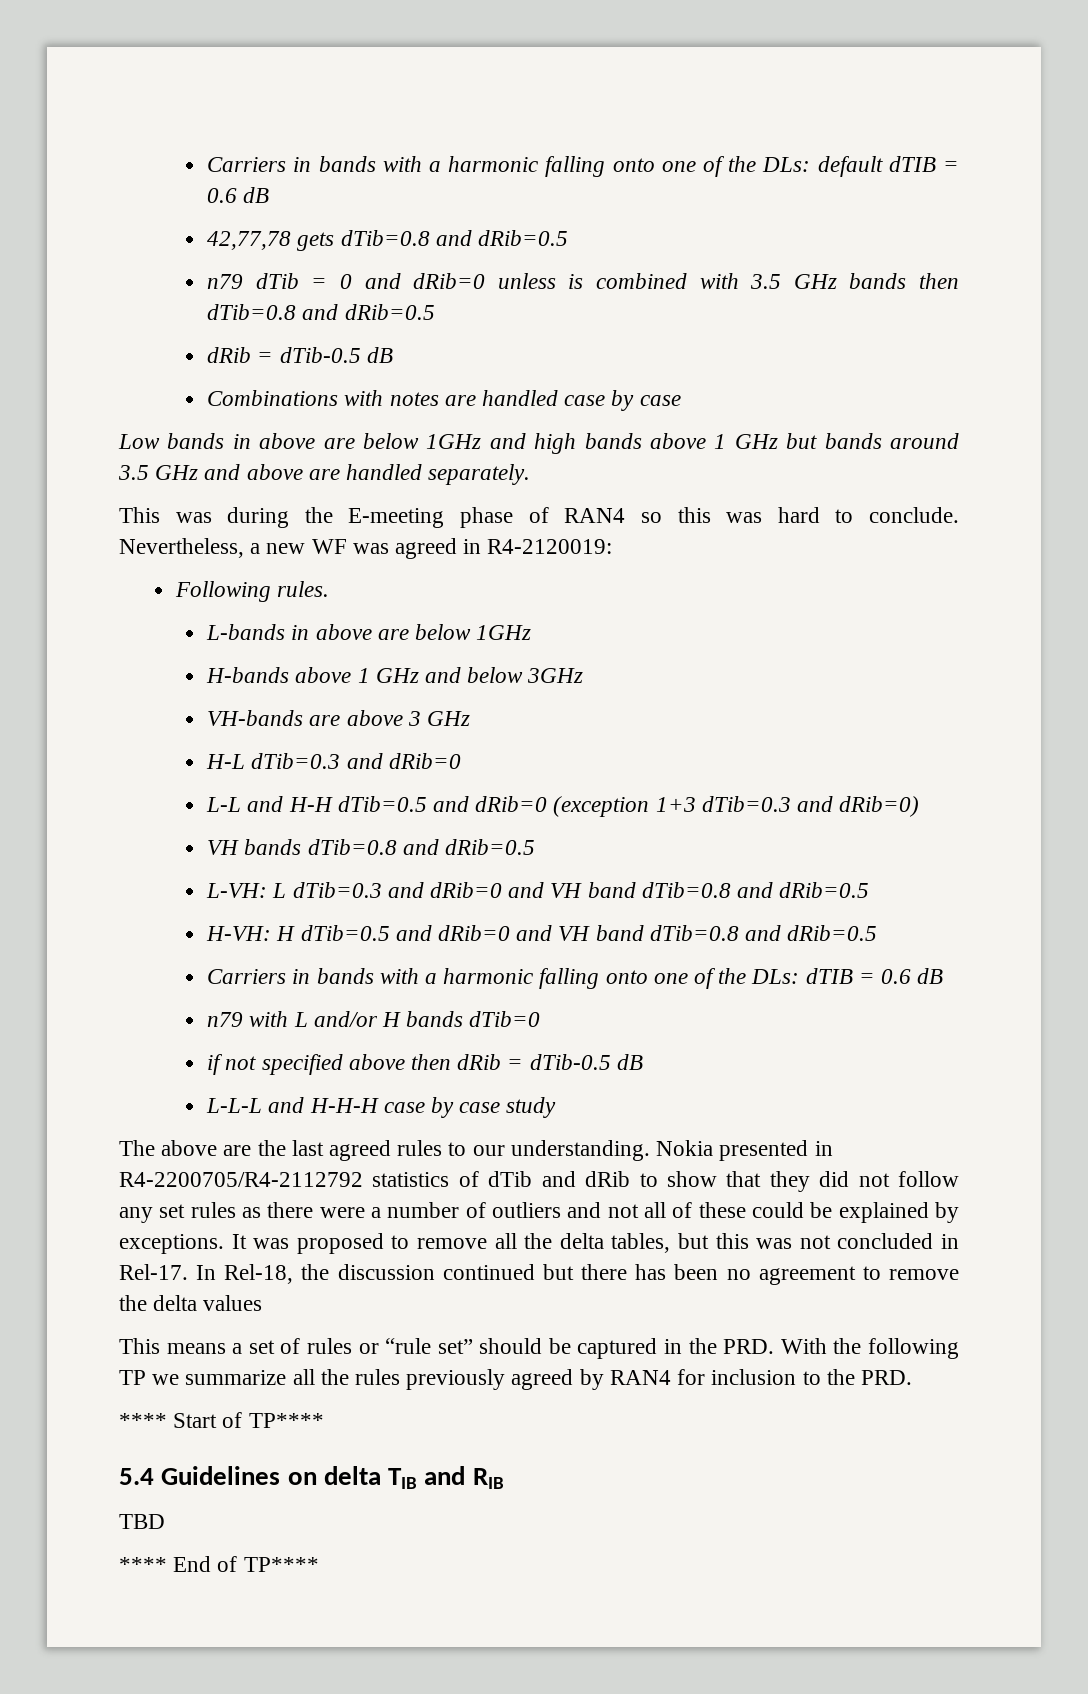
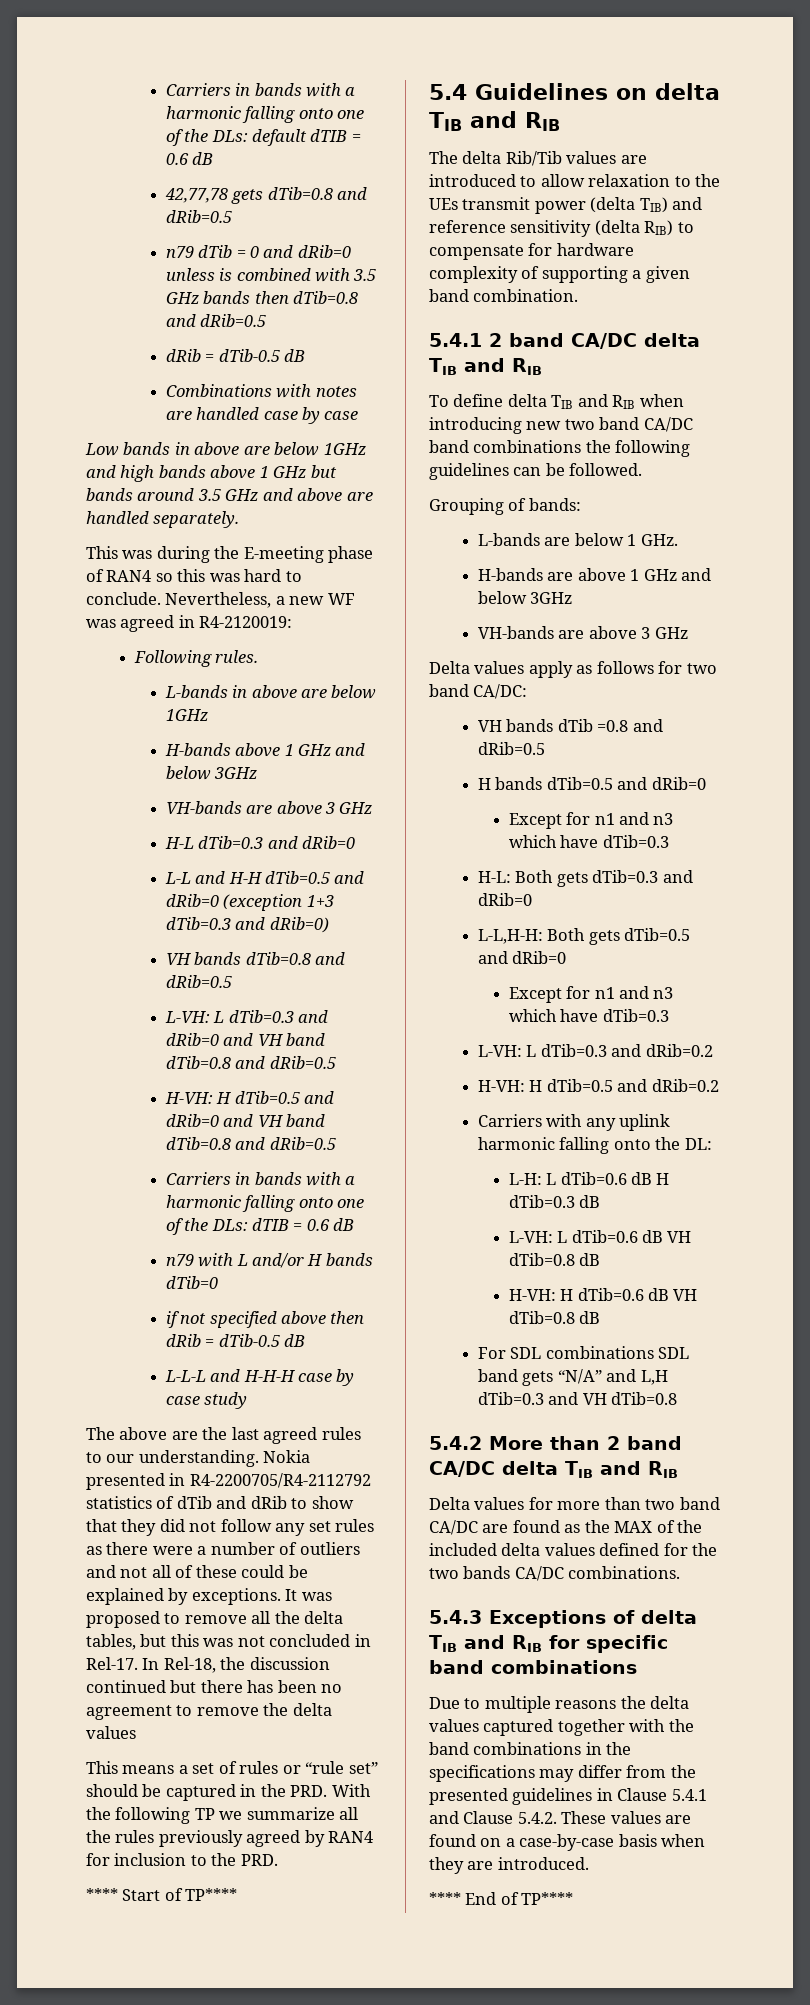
- TBD
+ The delta Rib/Tib values are introduced to allow relaxation to the UEs transmit power (delta TIB) and reference sensitivity (delta RIB) to compensate for hardware complexity of supporting a given band combination.
+ 5.4.1 2 band CA/DC delta TIB and RIB
+ To define delta TIB and RIB when introducing new two band CA/DC band combinations the following guidelines can be followed.
+ Grouping of bands:
+ L-bands are below 1 GHz.
+ H-bands are above 1 GHz and below 3GHz
+ VH-bands are above 3 GHz
+ Delta values apply as follows for two band CA/DC:
+ VH bands dTib =0.8 and dRib=0.5
+ H bands dTib=0.5 and dRib=0
+ Except for n1 and n3 which have dTib=0.3
+ H-L: Both gets dTib=0.3 and dRib=0
+ L-L,H-H: Both gets dTib=0.5 and dRib=0
+ Except for n1 and n3 which have dTib=0.3
+ L-VH: L dTib=0.3 and dRib=0.2
+ H-VH: H dTib=0.5 and dRib=0.2
+ Carriers with any uplink harmonic falling onto the DL:
+ L-H: L dTib=0.6 dB H dTib=0.3 dB
+ L-VH: L dTib=0.6 dB VH dTib=0.8 dB
+ H-VH: H dTib=0.6 dB VH dTib=0.8 dB
+ For SDL combinations SDL band gets “N/A” and L,H dTib=0.3 and VH dTib=0.8
+ 5.4.2 More than 2 band CA/DC delta TIB and RIB
+ Delta values for more than two band CA/DC are found as the MAX of the included delta values defined for the two bands CA/DC combinations.
+ 5.4.3 Exceptions of delta TIB and RIB for specific band combinations
+ Due to multiple reasons the delta values captured together with the band combinations in the specifications may differ from the presented guidelines in Clause 5.4.1 and Clause 5.4.2. These values are found on a case-by-case basis when they are introduced.

